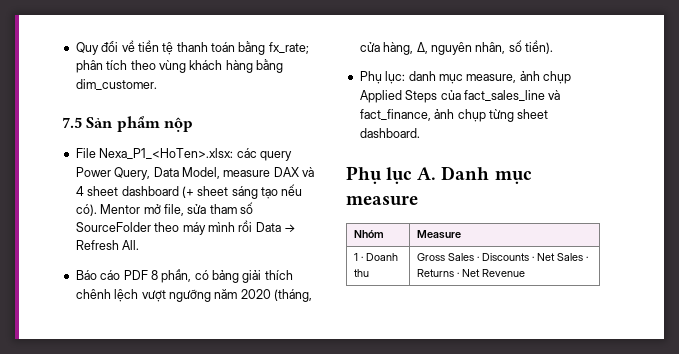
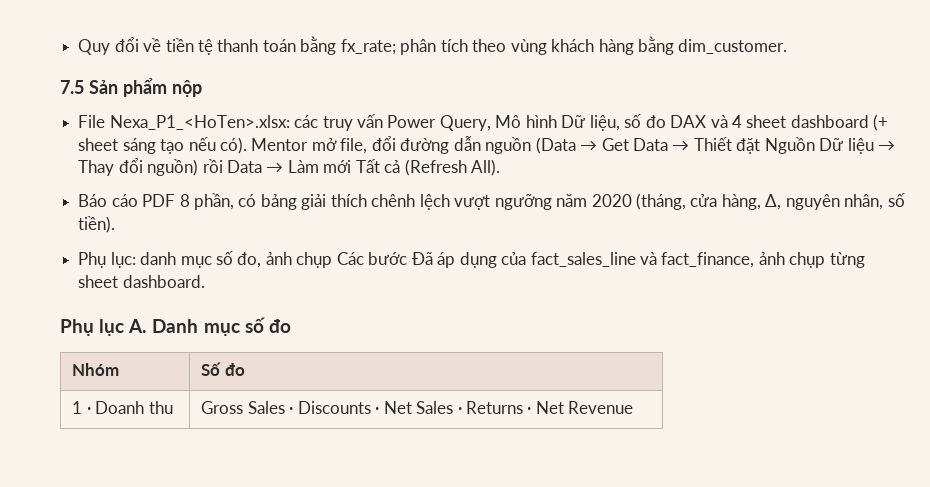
- File Nexa_P1_<HoTen>.xlsx: các query Power Query, Data Model, measure DAX và 4 sheet dashboard (+ sheet sáng tạo nếu có).
+ File Nexa_P1_<HoTen>.xlsx: các truy vấn Power Query, Mô hình Dữ liệu, số đo DAX và 4 sheet dashboard (+ sheet sáng tạo nếu có).
- Mentor mở file, sửa tham số SourceFolder theo máy mình rồi Data → Refresh All.
+ Mentor mở file, đổi đường dẫn nguồn (Data → Get Data → Thiết đặt Nguồn Dữ liệu → Thay đổi nguồn) rồi Data → Làm mới Tất cả (Refresh All).
- Phụ lục: danh mục measure, ảnh chụp Applied Steps của fact_sales_line và fact_finance, ảnh chụp từng sheet dashboard.
+ Phụ lục: danh mục số đo, ảnh chụp Các bước Đã áp dụng của fact_sales_line và fact_finance, ảnh chụp từng sheet dashboard.
- Phụ lục A. Danh mục measure
+ Phụ lục A. Danh mục số đo
- Nhóm | Measure
+ Nhóm | Số đo

